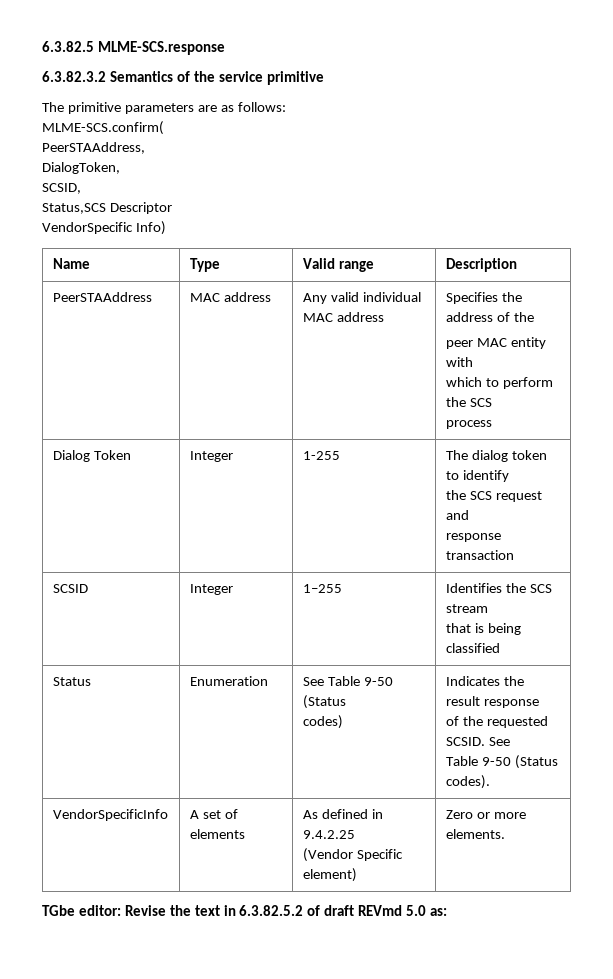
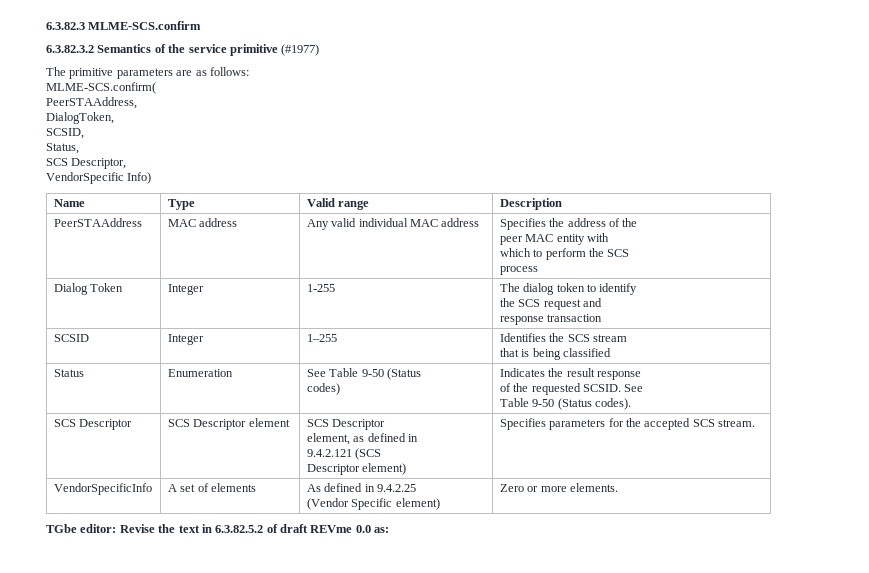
- 6.3.82.5 MLME-SCS.response
+ 6.3.82.3 MLME-SCS.confirm
- 6.3.82.3.2 Semantics of the service primitive
+ 6.3.82.3.2 Semantics of the service primitive (#1977)
- Status,SCS Descriptor
+ Status,
+ SCS Descriptor,
+ SCS Descriptor | SCS Descriptor element | SCS Descriptor
+ element, as defined in
+ 9.4.2.121 (SCS
+ Descriptor element) | Specifies parameters for the accepted SCS stream.
- TGbe editor: Revise the text in 6.3.82.5.2 of draft REVmd 5.0 as:
+ TGbe editor: Revise the text in 6.3.82.5.2 of draft REVme 0.0 as:

